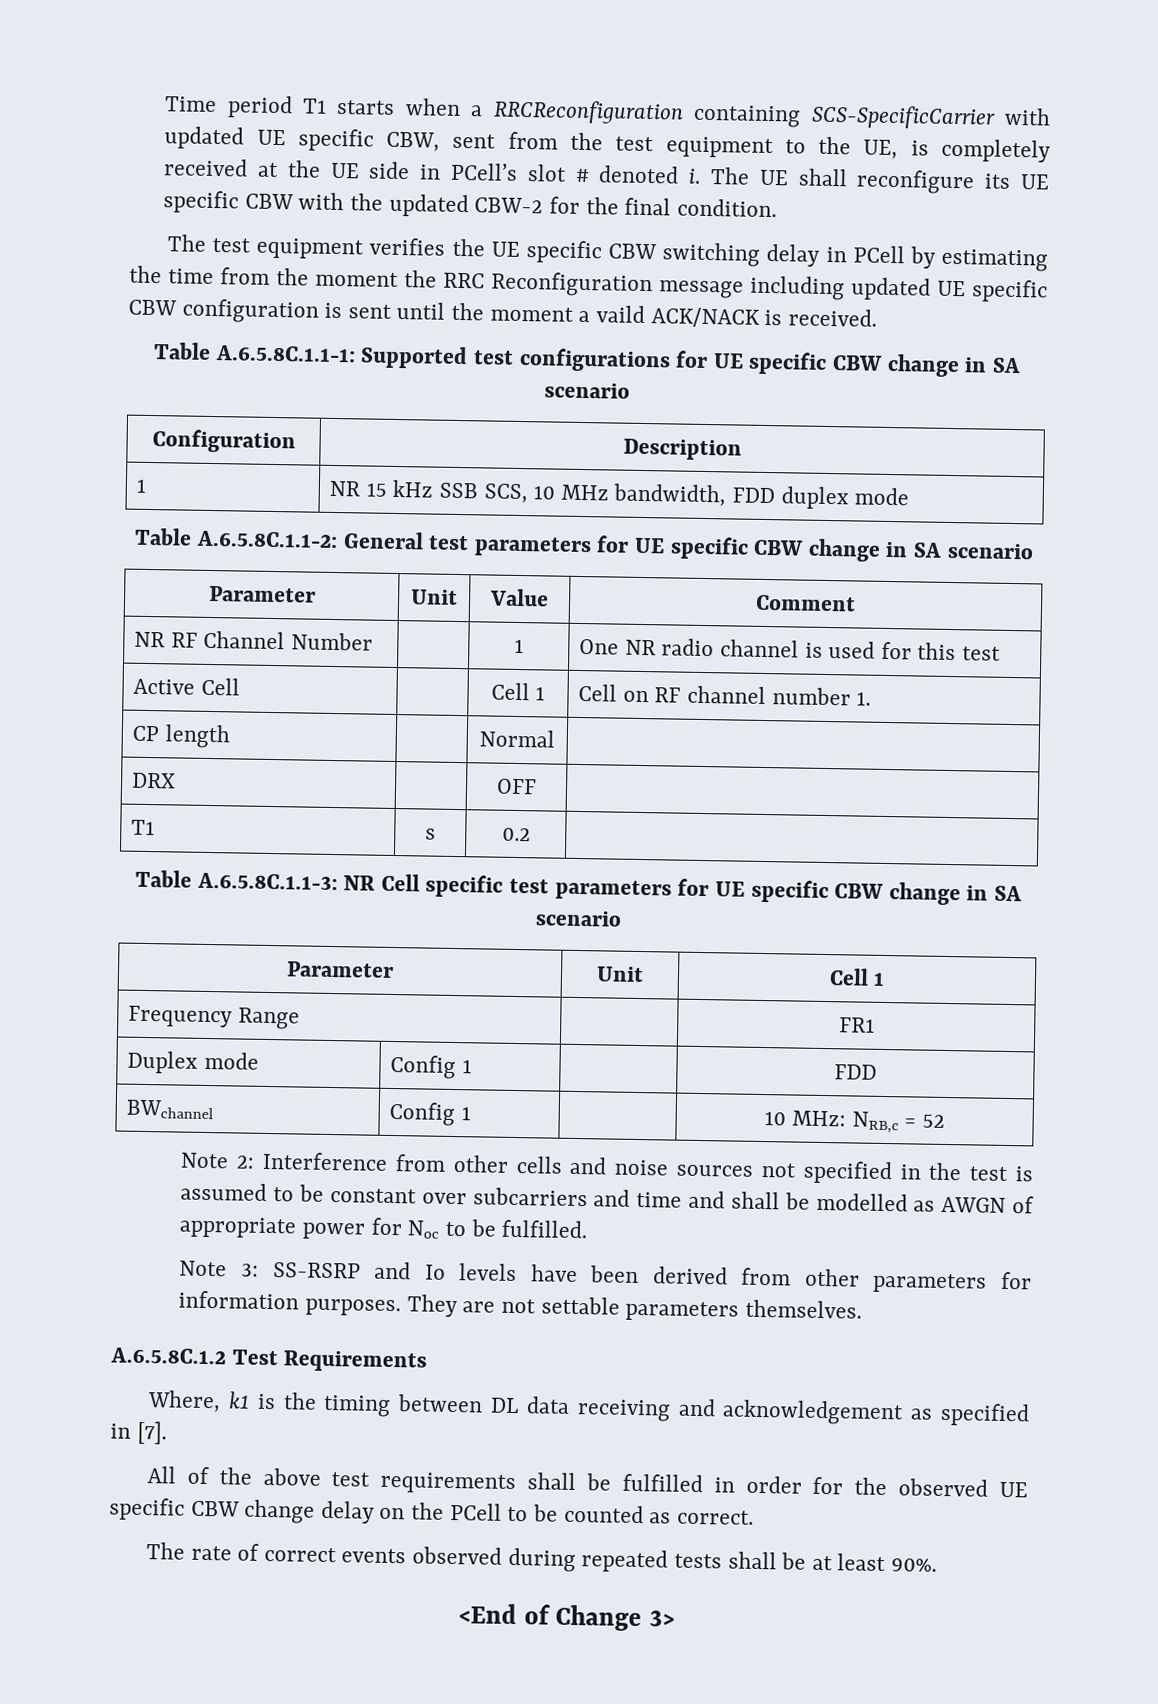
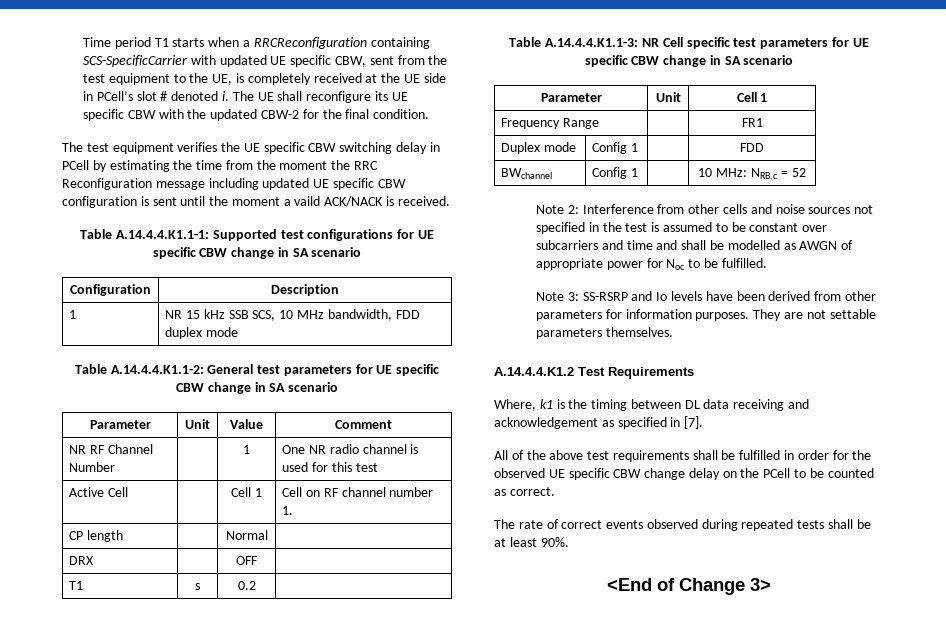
- Table A.6.5.8C.1.1-1: Supported test configurations for UE specific CBW change in SA scenario
+ Table A.14.4.4.K1.1-1: Supported test configurations for UE specific CBW change in SA scenario
- Table A.6.5.8C.1.1-2: General test parameters for UE specific CBW change in SA scenario
+ Table A.14.4.4.K1.1-2: General test parameters for UE specific CBW change in SA scenario
- Table A.6.5.8C.1.1-3: NR Cell specific test parameters for UE specific CBW change in SA scenario
+ Table A.14.4.4.K1.1-3: NR Cell specific test parameters for UE specific CBW change in SA scenario
- A.6.5.8C.1.2 Test Requirements
+ A.14.4.4.K1.2 Test Requirements

